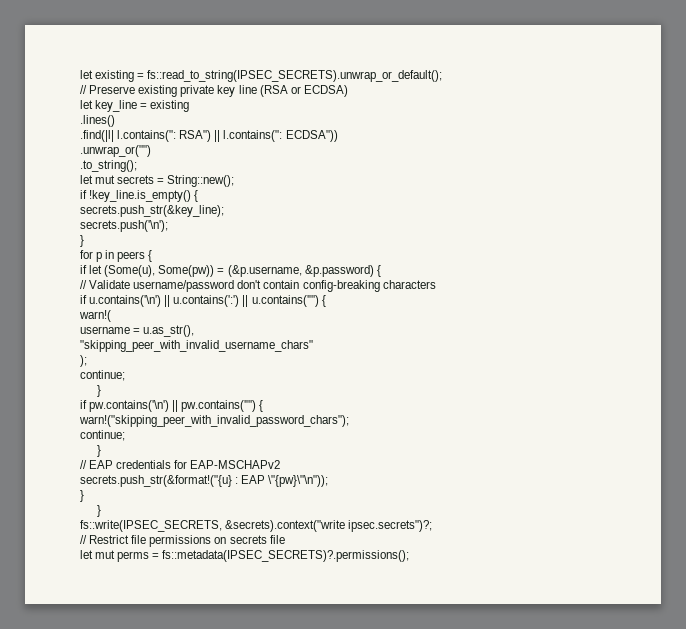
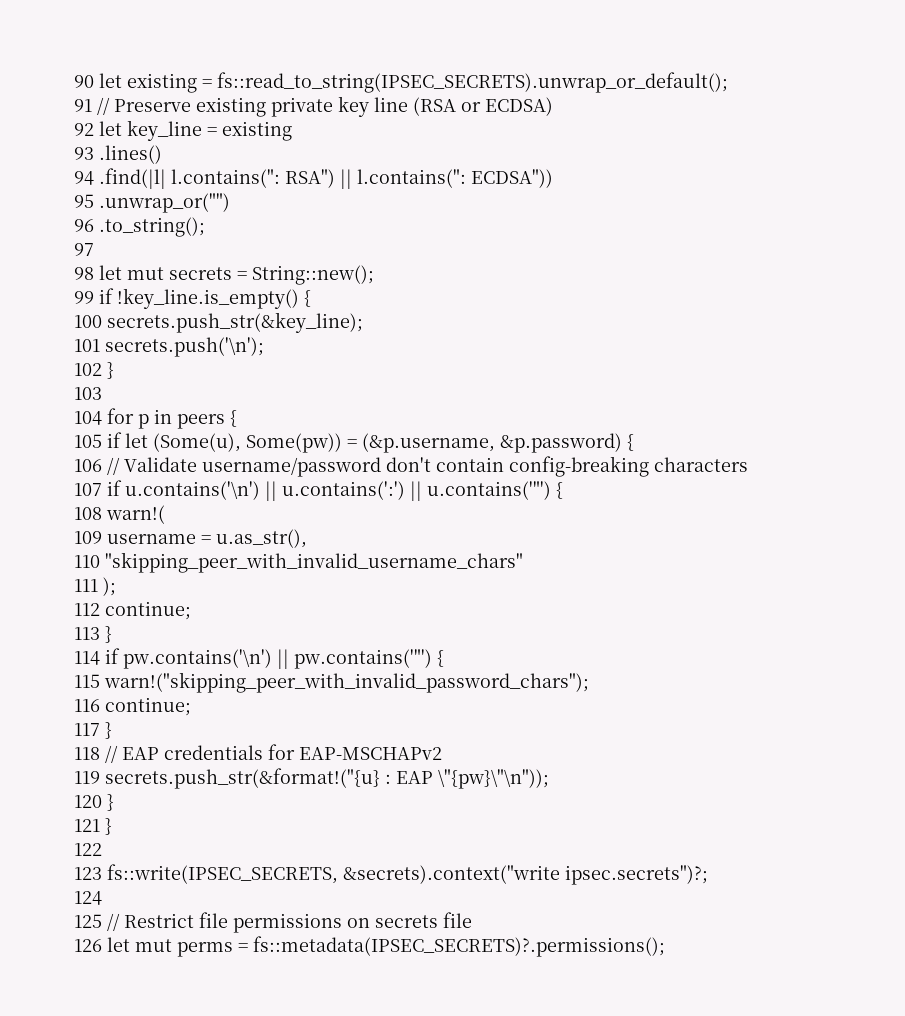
- let existing = fs::read_to_string(IPSEC_SECRETS).unwrap_or_default();
+ 90 let existing = fs::read_to_string(IPSEC_SECRETS).unwrap_or_default();
- // Preserve existing private key line (RSA or ECDSA)
+ 91 // Preserve existing private key line (RSA or ECDSA)
- let key_line = existing
+ 92 let key_line = existing
- .lines()
+ 93 .lines()
- .find(|l| l.contains(": RSA") || l.contains(": ECDSA"))
+ 94 .find(|l| l.contains(": RSA") || l.contains(": ECDSA"))
- .unwrap_or("")
+ 95 .unwrap_or("")
- .to_string();
+ 96 .to_string();
- let mut secrets = String::new();
+ 97
+ 98 let mut secrets = String::new();
- if !key_line.is_empty() {
+ 99 if !key_line.is_empty() {
- secrets.push_str(&key_line);
+ 100 secrets.push_str(&key_line);
- secrets.push('\n');
- }
- for p in peers {
+ 101 secrets.push('\n');
+ 102 }
+ 103
+ 104 for p in peers {
- if let (Some(u), Some(pw)) = (&p.username, &p.password) {
+ 105 if let (Some(u), Some(pw)) = (&p.username, &p.password) {
- // Validate username/password don't contain config-breaking characters
+ 106 // Validate username/password don't contain config-breaking characters
- if u.contains('\n') || u.contains(':') || u.contains('"') {
+ 107 if u.contains('\n') || u.contains(':') || u.contains('"') {
- warn!(
+ 108 warn!(
- username = u.as_str(),
+ 109 username = u.as_str(),
- "skipping_peer_with_invalid_username_chars"
+ 110 "skipping_peer_with_invalid_username_chars"
- );
- continue;
- }
- if pw.contains('\n') || pw.contains('"') {
+ 111 );
+ 112 continue;
+ 113 }
+ 114 if pw.contains('\n') || pw.contains('"') {
- warn!("skipping_peer_with_invalid_password_chars");
- continue;
- }
- // EAP credentials for EAP-MSCHAPv2
+ 115 warn!("skipping_peer_with_invalid_password_chars");
+ 116 continue;
+ 117 }
+ 118 // EAP credentials for EAP-MSCHAPv2
- secrets.push_str(&format!("{u} : EAP \"{pw}\"\n"));
- }
- }
- fs::write(IPSEC_SECRETS, &secrets).context("write ipsec.secrets")?;
+ 119 secrets.push_str(&format!("{u} : EAP \"{pw}\"\n"));
+ 120 }
+ 121 }
+ 122
+ 123 fs::write(IPSEC_SECRETS, &secrets).context("write ipsec.secrets")?;
- // Restrict file permissions on secrets file
+ 124
+ 125 // Restrict file permissions on secrets file
- let mut perms = fs::metadata(IPSEC_SECRETS)?.permissions();
+ 126 let mut perms = fs::metadata(IPSEC_SECRETS)?.permissions();

